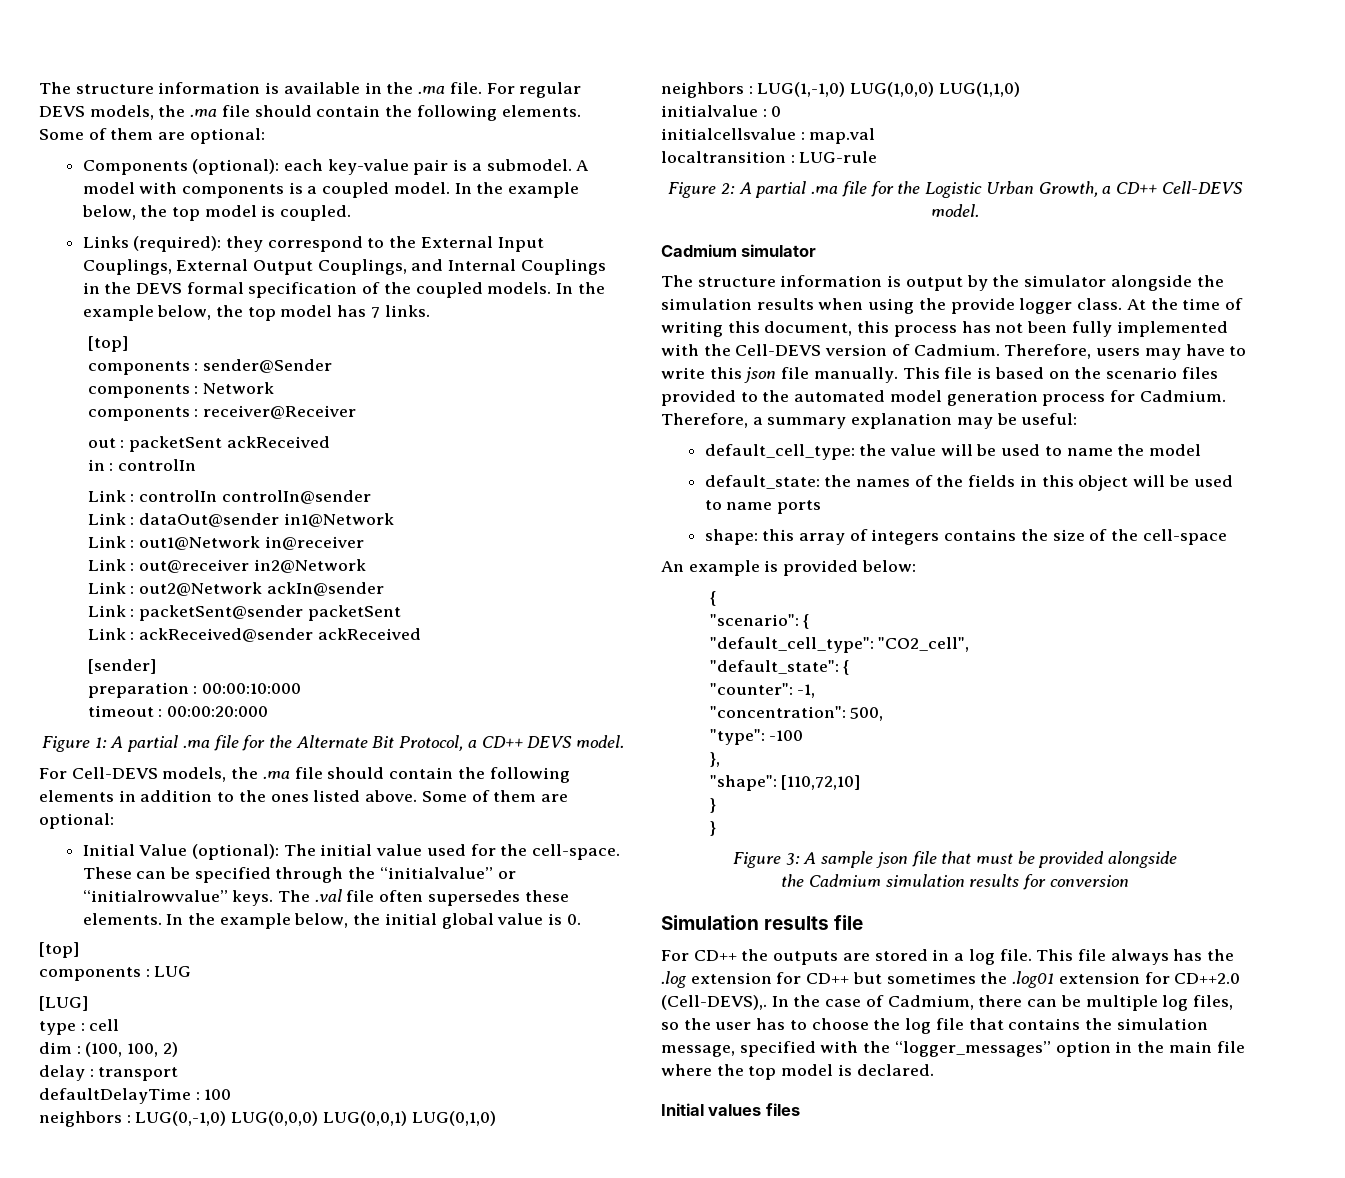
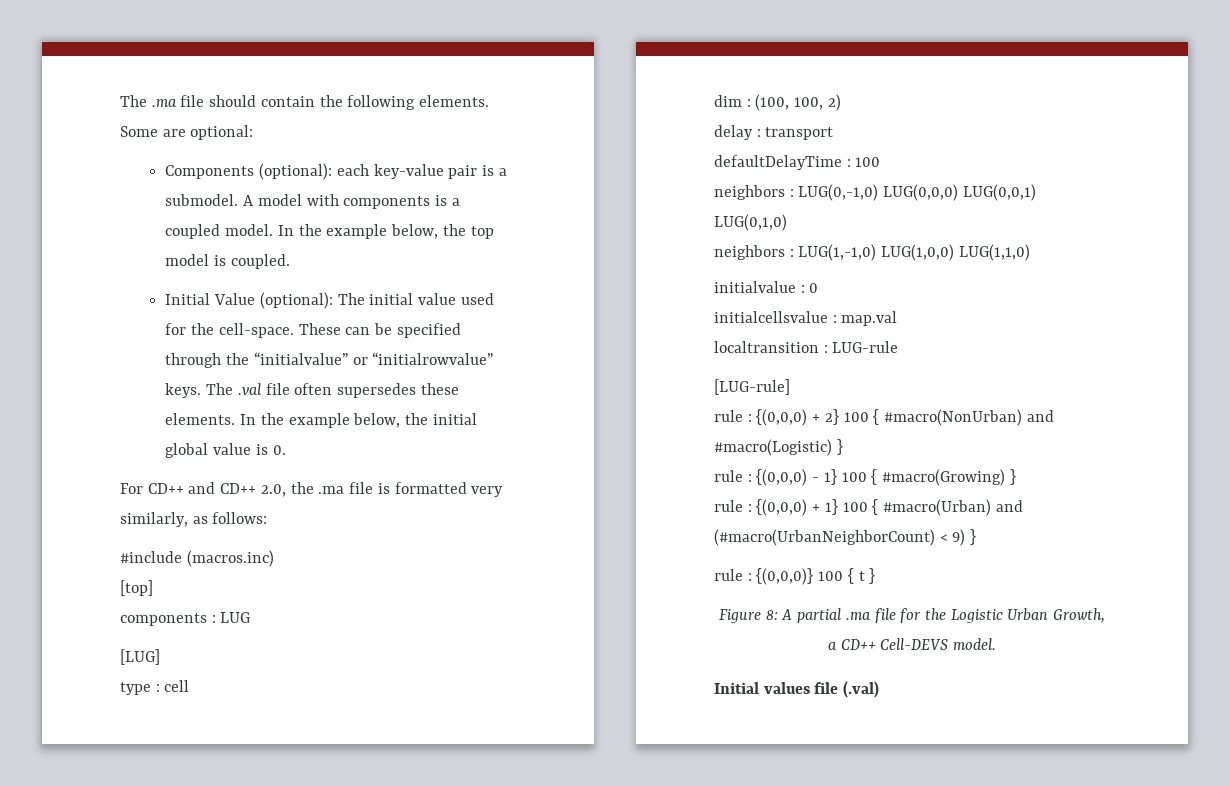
- The structure information is available in the .ma file. For regular DEVS models, the .ma file should contain the following elements. Some of them are optional:
+ The .ma file should contain the following elements. Some are optional:
- Links (required): they correspond to the External Input Couplings, External Output Couplings, and Internal Couplings in the DEVS formal specification of the coupled models. In the example below, the top model has 7 links.
- [top]
- components : sender@Sender
- components : Network
- components : receiver@Receiver
- out : packetSent ackReceived
- in : controlIn
- Link : controlIn controlIn@sender
- Link : dataOut@sender in1@Network
- Link : out1@Network in@receiver
- Link : out@receiver in2@Network
- Link : out2@Network ackIn@sender
- Link : packetSent@sender packetSent
- Link : ackReceived@sender ackReceived
- [sender]
- preparation : 00:00:10:000
- timeout : 00:00:20:000
- Figure 1: A partial .ma file for the Alternate Bit Protocol, a CD++ DEVS model.
- For Cell-DEVS models, the .ma file should contain the following elements in addition to the ones listed above. Some of them are optional:
+ For CD++ and CD++ 2.0, the .ma file is formatted very similarly, as follows:
+ #include (macros.inc)
- Figure 2: A partial .ma file for the Logistic Urban Growth, a CD++ Cell-DEVS model.
+ [LUG-rule]
+ rule : {(0,0,0) + 2} 100 { #macro(NonUrban) and #macro(Logistic) }
+ rule : {(0,0,0) - 1} 100 { #macro(Growing) }
+ rule : {(0,0,0) + 1} 100 { #macro(Urban) and (#macro(UrbanNeighborCount) < 9) }
+ rule : {(0,0,0)} 100 { t }
+ Figure 8: A partial .ma file for the Logistic Urban Growth, a CD++ Cell-DEVS model.
- Cadmium simulator
- The structure information is output by the simulator alongside the simulation results when using the provide logger class. At the time of writing this document, this process has not been fully implemented with the Cell-DEVS version of Cadmium. Therefore, users may have to write this json file manually. This file is based on the scenario files provided to the automated model generation process for Cadmium. Therefore, a summary explanation may be useful:
- default_cell_type: the value will be used to name the model
- default_state: the names of the fields in this object will be used to name ports
- shape: this array of integers contains the size of the cell-space
- An example is provided below:
- {
- "scenario": {
- "default_cell_type": "CO2_cell",
- "default_state": {
- "counter": -1,
- "concentration": 500,
- "type": -100
- },
- "shape": [110,72,10]
- }
- }
- Figure 3: A sample json file that must be provided alongside
- the Cadmium simulation results for conversion
- Simulation results file
- For CD++ the outputs are stored in a log file. This file always has the .log extension for CD++ but sometimes the .log01 extension for CD++2.0 (Cell-DEVS),. In the case of Cadmium, there can be multiple log files, so the user has to choose the log file that contains the simulation message, specified with the “logger_messages” option in the main file where the top model is declared.
- Initial values files
+ Initial values file (.val)

